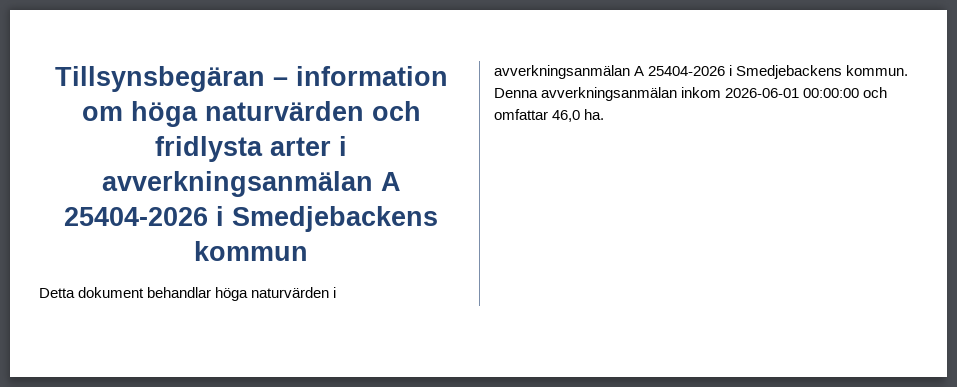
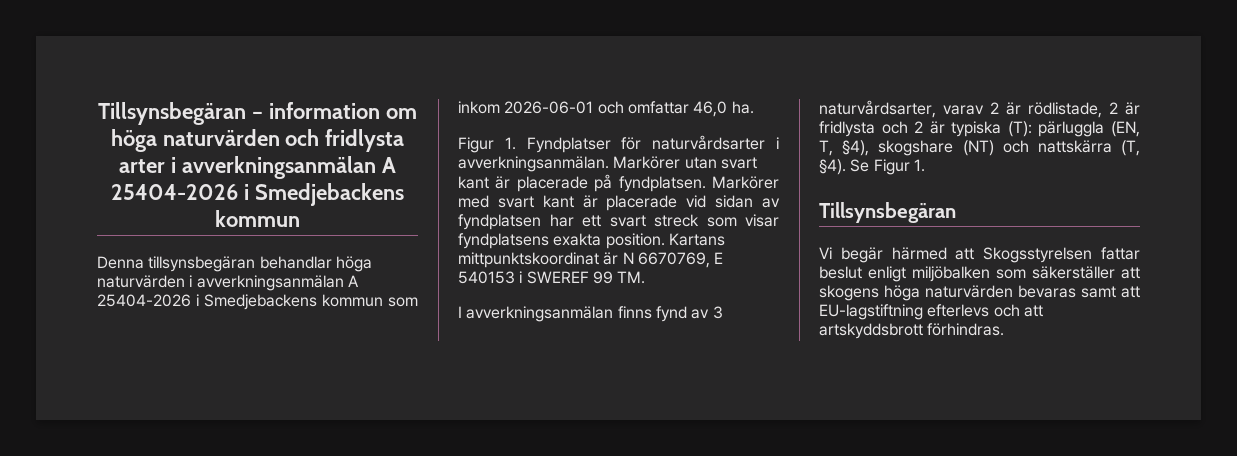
- Detta dokument behandlar höga naturvärden i avverkningsanmälan A 25404-2026 i Smedjebackens kommun. Denna avverkningsanmälan inkom 2026-06-01 00:00:00 och omfattar 46,0 ha.
+ Denna tillsynsbegäran behandlar höga naturvärden i avverkningsanmälan A 25404-2026 i Smedjebackens kommun som inkom 2026-06-01 och omfattar 46,0 ha.
+ Figur 1. Fyndplatser för naturvårdsarter i avverkningsanmälan. Markörer utan svart kant är placerade på fyndplatsen. Markörer med svart kant är placerade vid sidan av fyndplatsen har ett svart streck som visar fyndplatsens exakta position. Kartans mittpunktskoordinat är N 6670769, E 540153 i SWEREF 99 TM.
+ I avverkningsanmälan finns fynd av 3 naturvårdsarter, varav 2 är rödlistade, 2 är fridlysta och 2 är typiska (T): pärluggla (EN, T, §4), skogshare (NT) och nattskärra (T, §4). Se Figur 1.
+ Tillsynsbegäran
+ Vi begär härmed att Skogsstyrelsen fattar beslut enligt miljöbalken som säkerställer att skogens höga naturvärden bevaras samt att EU-lagstiftning efterlevs och att artskyddsbrott förhindras.

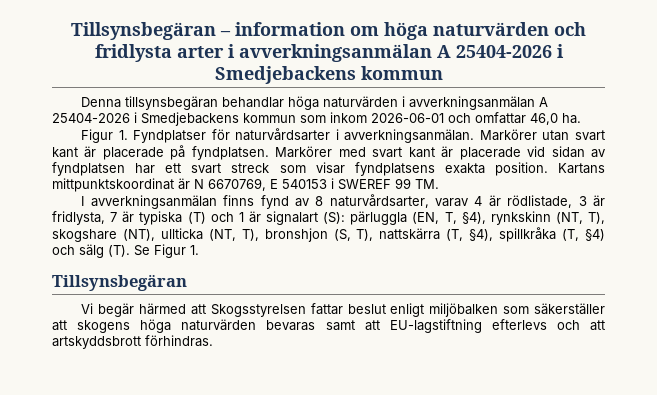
- I avverkningsanmälan finns fynd av 3 naturvårdsarter, varav 2 är rödlistade, 2 är fridlysta och 2 är typiska (T): pärluggla (EN, T, §4), skogshare (NT) och nattskärra (T, §4). Se Figur 1.
+ I avverkningsanmälan finns fynd av 8 naturvårdsarter, varav 4 är rödlistade, 3 är fridlysta, 7 är typiska (T) och 1 är signalart (S): pärluggla (EN, T, §4), rynkskinn (NT, T), skogshare (NT), ullticka (NT, T), bronshjon (S, T), nattskärra (T, §4), spillkråka (T, §4) och sälg (T). Se Figur 1.

